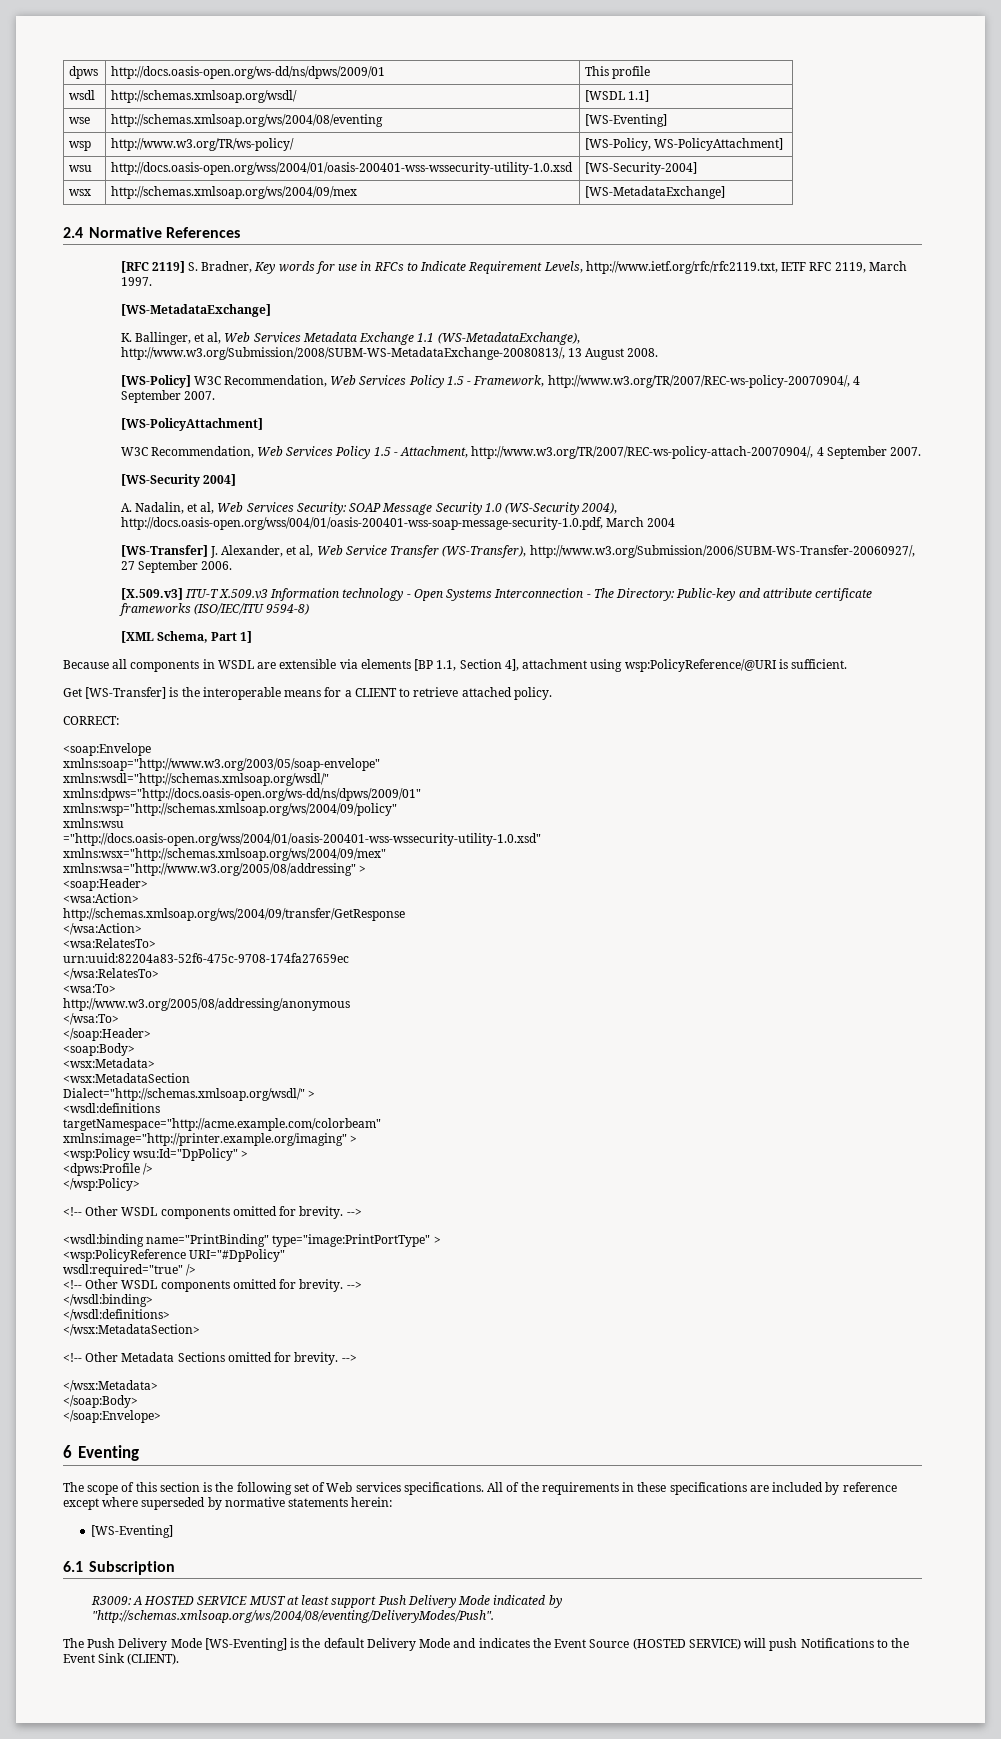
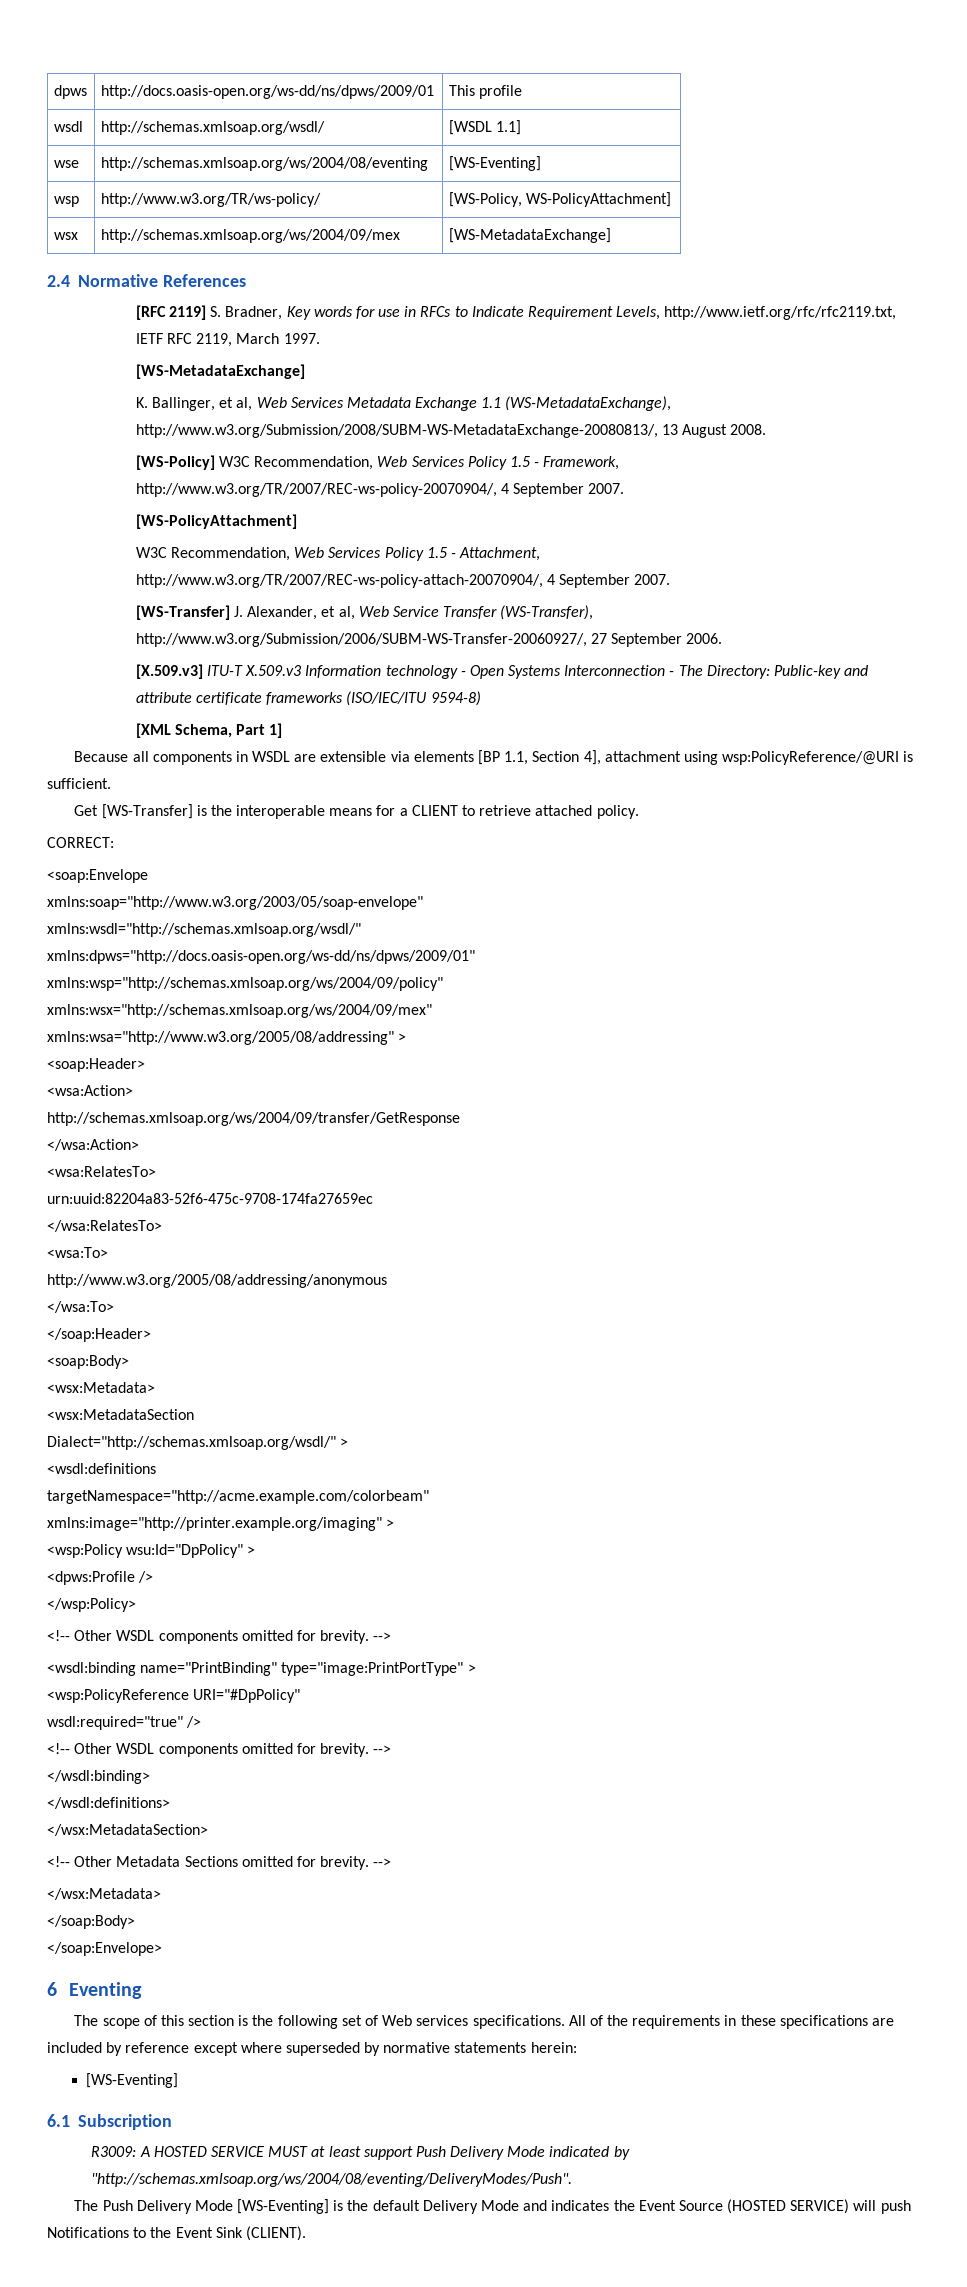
- wsu | http://docs.oasis-open.org/wss/2004/01/oasis-200401-wss-wssecurity-utility-1.0.xsd | [WS-Security-2004]
- [WS-Security 2004]
- A. Nadalin, et al, Web Services Security: SOAP Message Security 1.0 (WS-Security 2004), http://docs.oasis-open.org/wss/004/01/oasis-200401-wss-soap-message-security-1.0.pdf, March 2004
- xmlns:wsu
- ="http://docs.oasis-open.org/wss/2004/01/oasis-200401-wss-wssecurity-utility-1.0.xsd"

